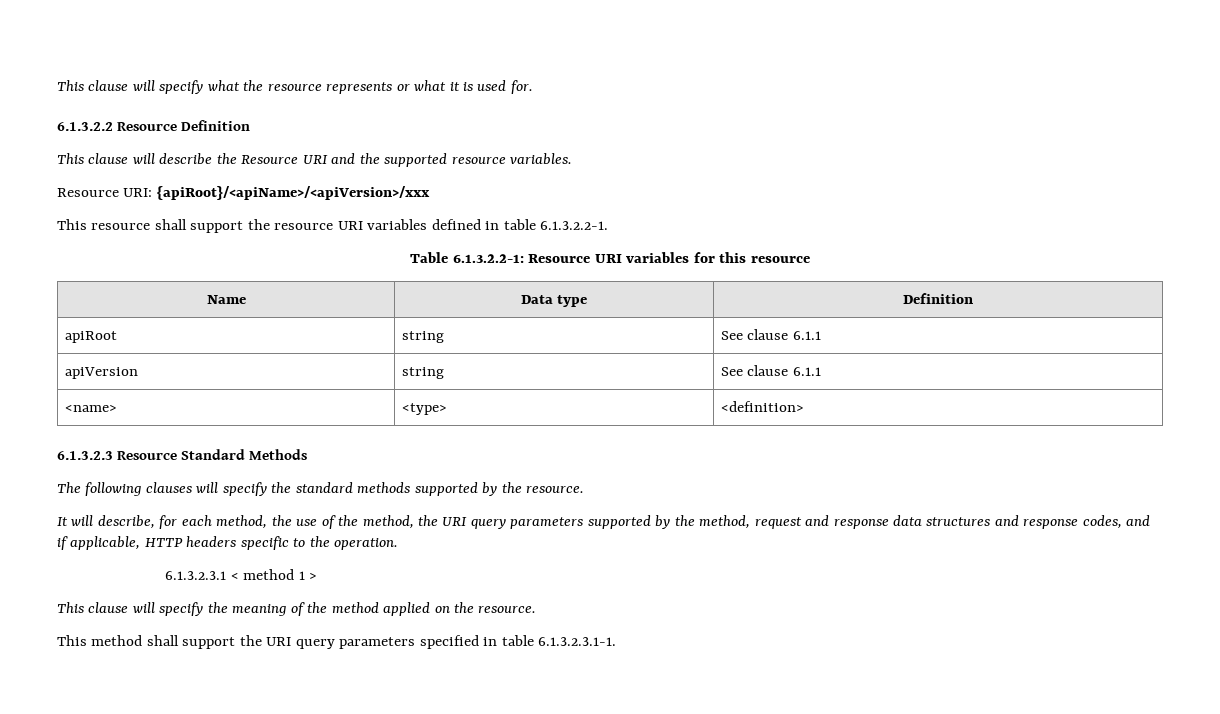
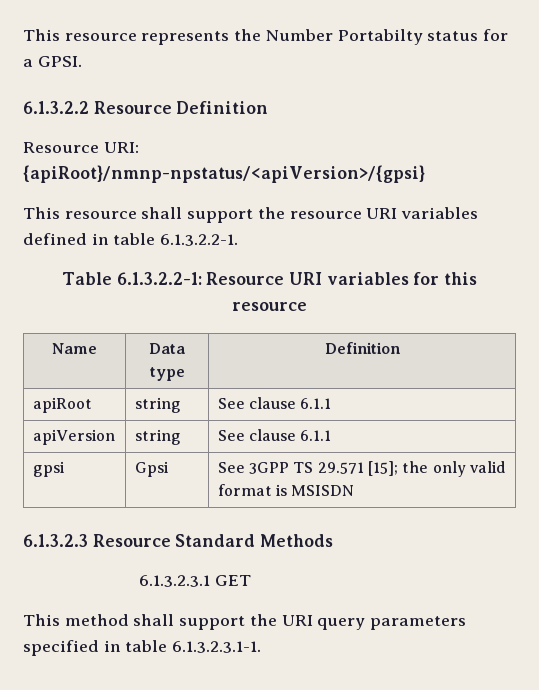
- This clause will specify what the resource represents or what it is used for.
+ This resource represents the Number Portabilty status for a GPSI.
  6.1.3.2.2 Resource Definition
- This clause will describe the Resource URI and the supported resource variables.
- Resource URI: {apiRoot}/<apiName>/<apiVersion>/xxx
+ Resource URI: {apiRoot}/nmnp-npstatus/<apiVersion>/{gpsi}
- <name> | <type> | <definition>
+ gpsi | Gpsi | See 3GPP TS 29.571 [15]; the only valid format is MSISDN
  6.1.3.2.3 Resource Standard Methods
- The following clauses will specify the standard methods supported by the resource.
- It will describe, for each method, the use of the method, the URI query parameters supported by the method, request and response data structures and response codes, and if applicable, HTTP headers specific to the operation.
- 6.1.3.2.3.1 < method 1 >
- This clause will specify the meaning of the method applied on the resource.
+ 6.1.3.2.3.1 GET

